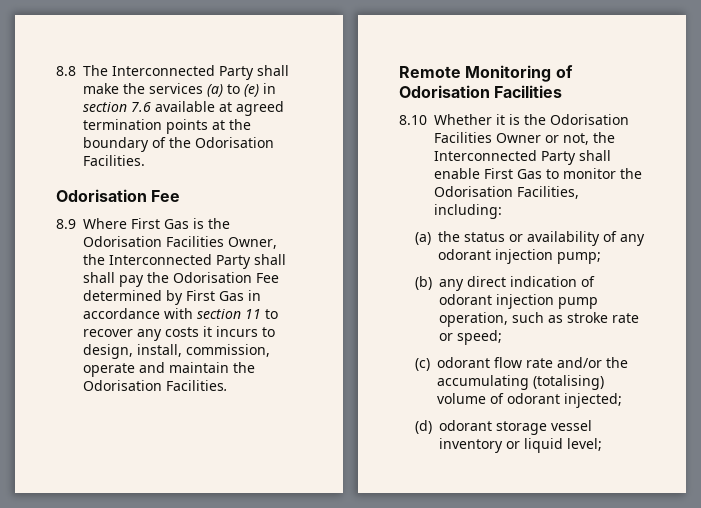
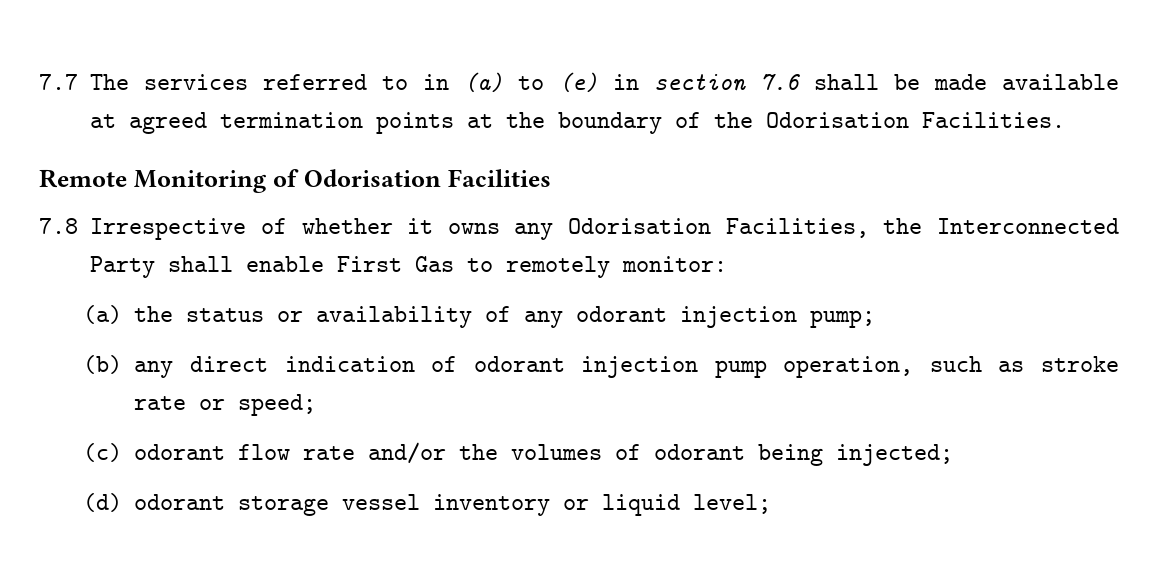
- 8.8 The Interconnected Party shall make the services (a) to (e) in section 7.6 available at agreed termination points at the boundary of the Odorisation Facilities.
- Odorisation Fee
- 8.9 Where First Gas is the Odorisation Facilities Owner, the Interconnected Party shall shall pay the Odorisation Fee determined by First Gas in accordance with section 11 to recover any costs it incurs to design, install, commission, operate and maintain the Odorisation Facilities.
+ 7.7 The services referred to in (a) to (e) in section 7.6 shall be made available at agreed termination points at the boundary of the Odorisation Facilities.
- 8.10 Whether it is the Odorisation Facilities Owner or not, the Interconnected Party shall enable First Gas to monitor the Odorisation Facilities, including:
+ 7.8 Irrespective of whether it owns any Odorisation Facilities, the Interconnected Party shall enable First Gas to remotely monitor:
- (c) odorant flow rate and/or the accumulating (totalising) volume of odorant injected;
+ (c) odorant flow rate and/or the volumes of odorant being injected;

